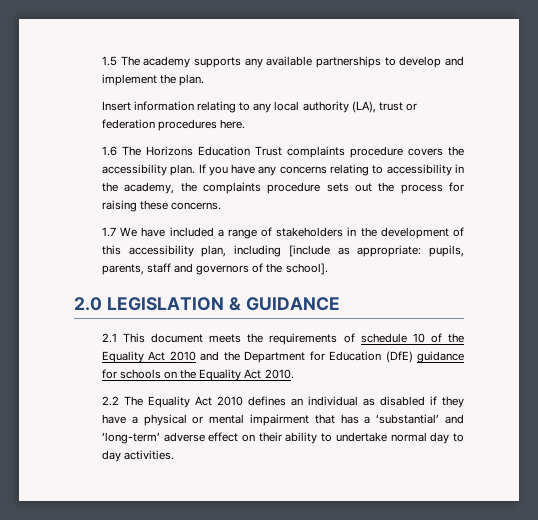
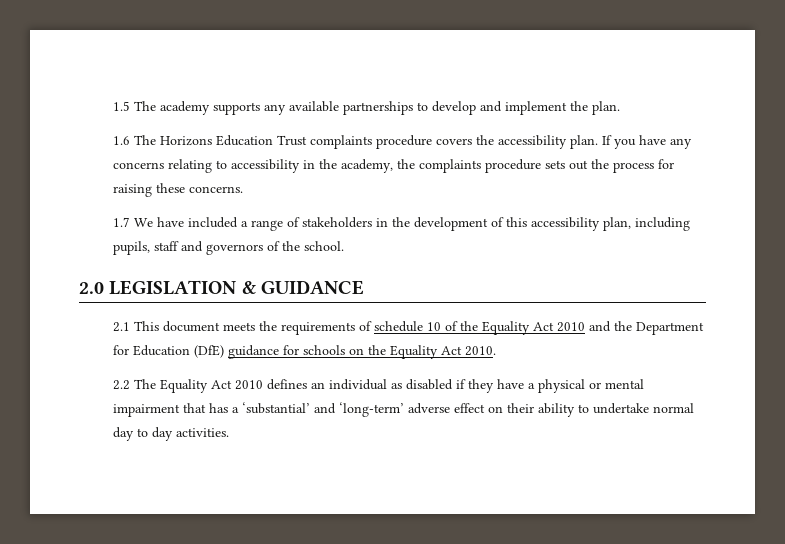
- Insert information relating to any local authority (LA), trust or federation procedures here.
- 1.7 We have included a range of stakeholders in the development of this accessibility plan, including [include as appropriate: pupils, parents, staff and governors of the school].
+ 1.7 We have included a range of stakeholders in the development of this accessibility plan, including pupils, staff and governors of the school.

